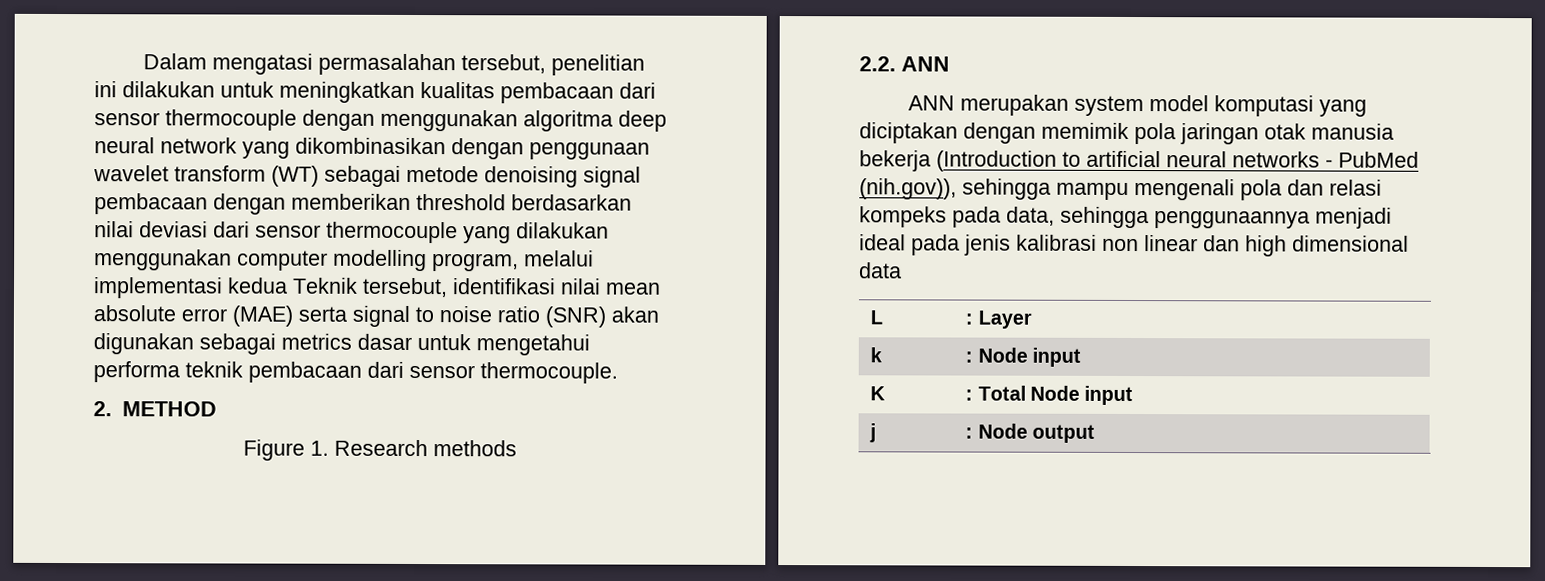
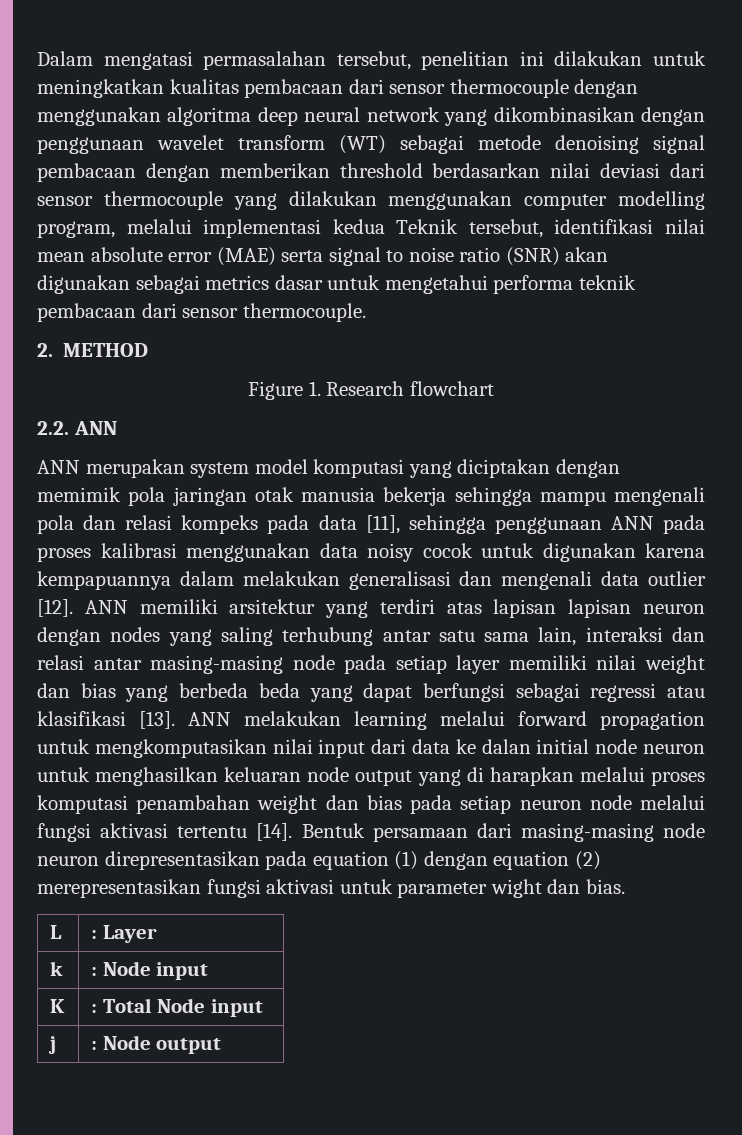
- Figure 1. Research methods
+ Figure 1. Research flowchart
- ANN merupakan system model komputasi yang diciptakan dengan memimik pola jaringan otak manusia bekerja (Introduction to artificial neural networks - PubMed (nih.gov)), sehingga mampu mengenali pola dan relasi kompeks pada data, sehingga penggunaannya menjadi ideal pada jenis kalibrasi non linear dan high dimensional data
+ ANN merupakan system model komputasi yang diciptakan dengan memimik pola jaringan otak manusia bekerja sehingga mampu mengenali pola dan relasi kompeks pada data [11], sehingga penggunaan ANN pada proses kalibrasi menggunakan data noisy cocok untuk digunakan karena kempapuannya dalam melakukan generalisasi dan mengenali data outlier [12]. ANN memiliki arsitektur yang terdiri atas lapisan lapisan neuron dengan nodes yang saling terhubung antar satu sama lain, interaksi dan relasi antar masing-masing node pada setiap layer memiliki nilai weight dan bias yang berbeda beda yang dapat berfungsi sebagai regressi atau klasifikasi [13]. ANN melakukan learning melalui forward propagation untuk mengkomputasikan nilai input dari data ke dalan initial node neuron untuk menghasilkan keluaran node output yang di harapkan melalui proses komputasi penambahan weight dan bias pada setiap neuron node melalui fungsi aktivasi tertentu [14]. Bentuk persamaan dari masing-masing node neuron direpresentasikan pada equation (1) dengan equation (2) merepresentasikan fungsi aktivasi untuk parameter wight dan bias.

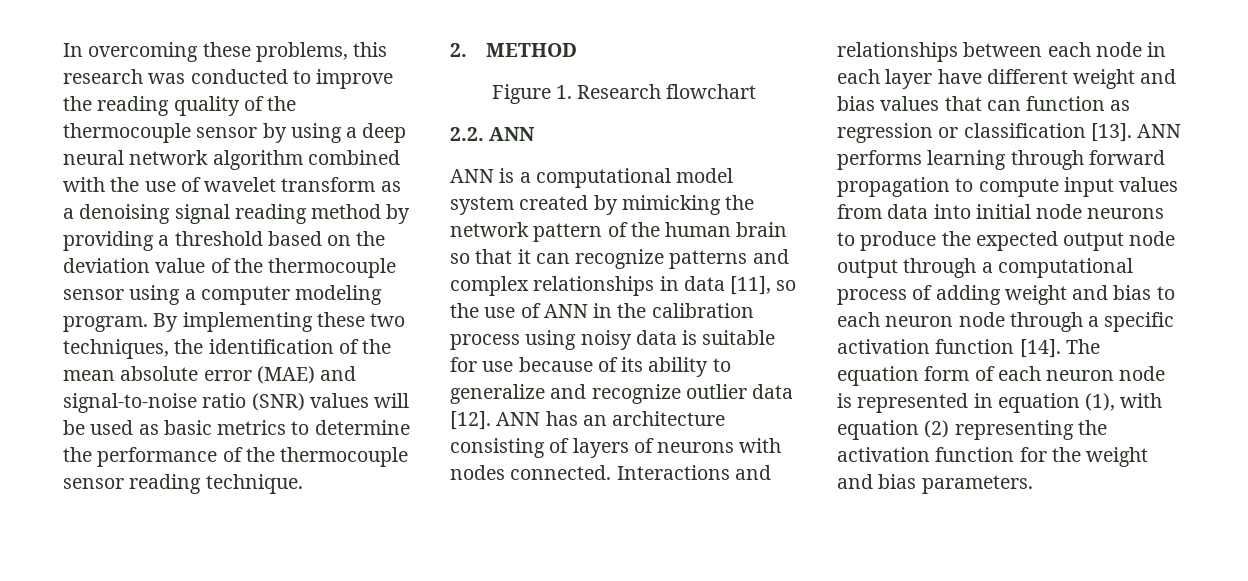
- Dalam mengatasi permasalahan tersebut, penelitian ini dilakukan untuk meningkatkan kualitas pembacaan dari sensor thermocouple dengan menggunakan algoritma deep neural network yang dikombinasikan dengan penggunaan wavelet transform (WT) sebagai metode denoising signal pembacaan dengan memberikan threshold berdasarkan nilai deviasi dari sensor thermocouple yang dilakukan menggunakan computer modelling program, melalui implementasi kedua Teknik tersebut, identifikasi nilai mean absolute error (MAE) serta signal to noise ratio (SNR) akan digunakan sebagai metrics dasar untuk mengetahui performa teknik pembacaan dari sensor thermocouple.
+ In overcoming these problems, this research was conducted to improve the reading quality of the thermocouple sensor by using a deep neural network algorithm combined with the use of wavelet transform as a denoising signal reading method by providing a threshold based on the deviation value of the thermocouple sensor using a computer modeling program. By implementing these two techniques, the identification of the mean absolute error (MAE) and signal-to-noise ratio (SNR) values will be used as basic metrics to determine the performance of the thermocouple sensor reading technique.
- ANN merupakan system model komputasi yang diciptakan dengan memimik pola jaringan otak manusia bekerja sehingga mampu mengenali pola dan relasi kompeks pada data [11], sehingga penggunaan ANN pada proses kalibrasi menggunakan data noisy cocok untuk digunakan karena kempapuannya dalam melakukan generalisasi dan mengenali data outlier [12]. ANN memiliki arsitektur yang terdiri atas lapisan lapisan neuron dengan nodes yang saling terhubung antar satu sama lain, interaksi dan relasi antar masing-masing node pada setiap layer memiliki nilai weight dan bias yang berbeda beda yang dapat berfungsi sebagai regressi atau klasifikasi [13]. ANN melakukan learning melalui forward propagation untuk mengkomputasikan nilai input dari data ke dalan initial node neuron untuk menghasilkan keluaran node output yang di harapkan melalui proses komputasi penambahan weight dan bias pada setiap neuron node melalui fungsi aktivasi tertentu [14]. Bentuk persamaan dari masing-masing node neuron direpresentasikan pada equation (1) dengan equation (2) merepresentasikan fungsi aktivasi untuk parameter wight dan bias.
- L | : Layer
- k | : Node input
- K | : Total Node input
- j | : Node output
+ ANN is a computational model system created by mimicking the network pattern of the human brain so that it can recognize patterns and complex relationships in data [11], so the use of ANN in the calibration process using noisy data is suitable for use because of its ability to generalize and recognize outlier data [12]. ANN has an architecture consisting of layers of neurons with nodes connected. Interactions and relationships between each node in each layer have different weight and bias values that can function as regression or classification [13]. ANN performs learning through forward propagation to compute input values from data into initial node neurons to produce the expected output node output through a computational process of adding weight and bias to each neuron node through a specific activation function [14]. The equation form of each neuron node is represented in equation (1), with equation (2) representing the activation function for the weight and bias parameters.

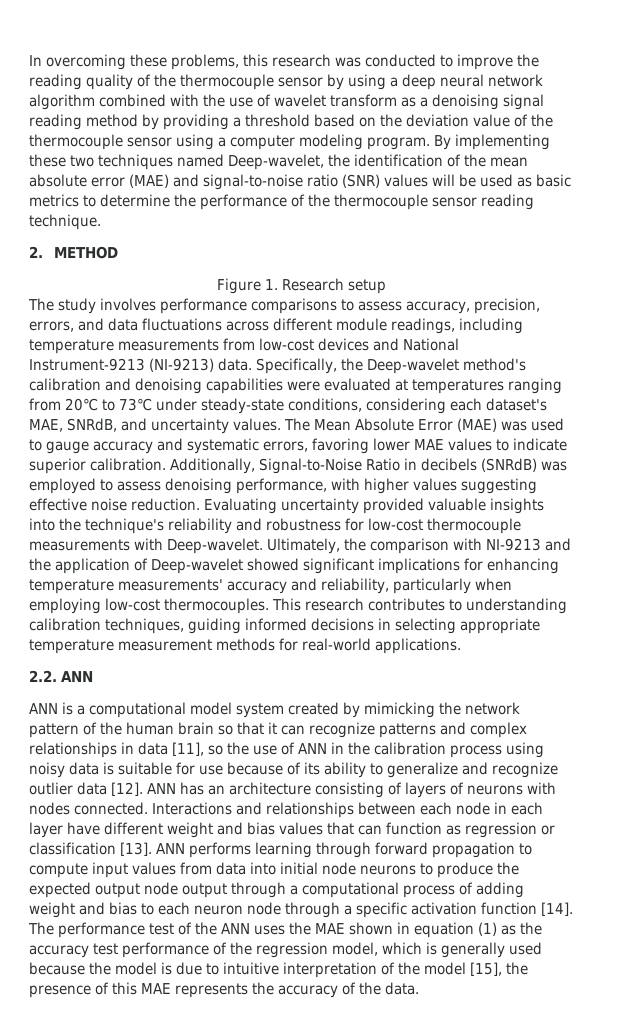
- By implementing these two techniques, the identification of the mean absolute error (MAE) and signal-to-noise ratio (SNR) values will be used as basic metrics to determine the performance of the thermocouple sensor reading technique.
+ By implementing these two techniques named Deep-wavelet, the identification of the mean absolute error (MAE) and signal-to-noise ratio (SNR) values will be used as basic metrics to determine the performance of the thermocouple sensor reading technique.
- Figure 1. Research flowchart
+ Figure 1. Research setup
+ The study involves performance comparisons to assess accuracy, precision, errors, and data fluctuations across different module readings, including temperature measurements from low-cost devices and National Instrument-9213 (NI-9213) data. Specifically, the Deep-wavelet method's calibration and denoising capabilities were evaluated at temperatures ranging from 20℃ to 73℃ under steady-state conditions, considering each dataset's MAE, SNRdB, and uncertainty values. The Mean Absolute Error (MAE) was used to gauge accuracy and systematic errors, favoring lower MAE values to indicate superior calibration. Additionally, Signal-to-Noise Ratio in decibels (SNRdB) was employed to assess denoising performance, with higher values suggesting effective noise reduction. Evaluating uncertainty provided valuable insights into the technique's reliability and robustness for low-cost thermocouple measurements with Deep-wavelet. Ultimately, the comparison with NI-9213 and the application of Deep-wavelet showed significant implications for enhancing temperature measurements' accuracy and reliability, particularly when employing low-cost thermocouples. This research contributes to understanding calibration techniques, guiding informed decisions in selecting appropriate temperature measurement methods for real-world applications.
- The equation form of each neuron node is represented in equation (1), with equation (2) representing the activation function for the weight and bias parameters.
+ The performance test of the ANN uses the MAE shown in equation (1) as the accuracy test performance of the regression model, which is generally used because the model is due to intuitive interpretation of the model [15], the presence of this MAE represents the accuracy of the data.

